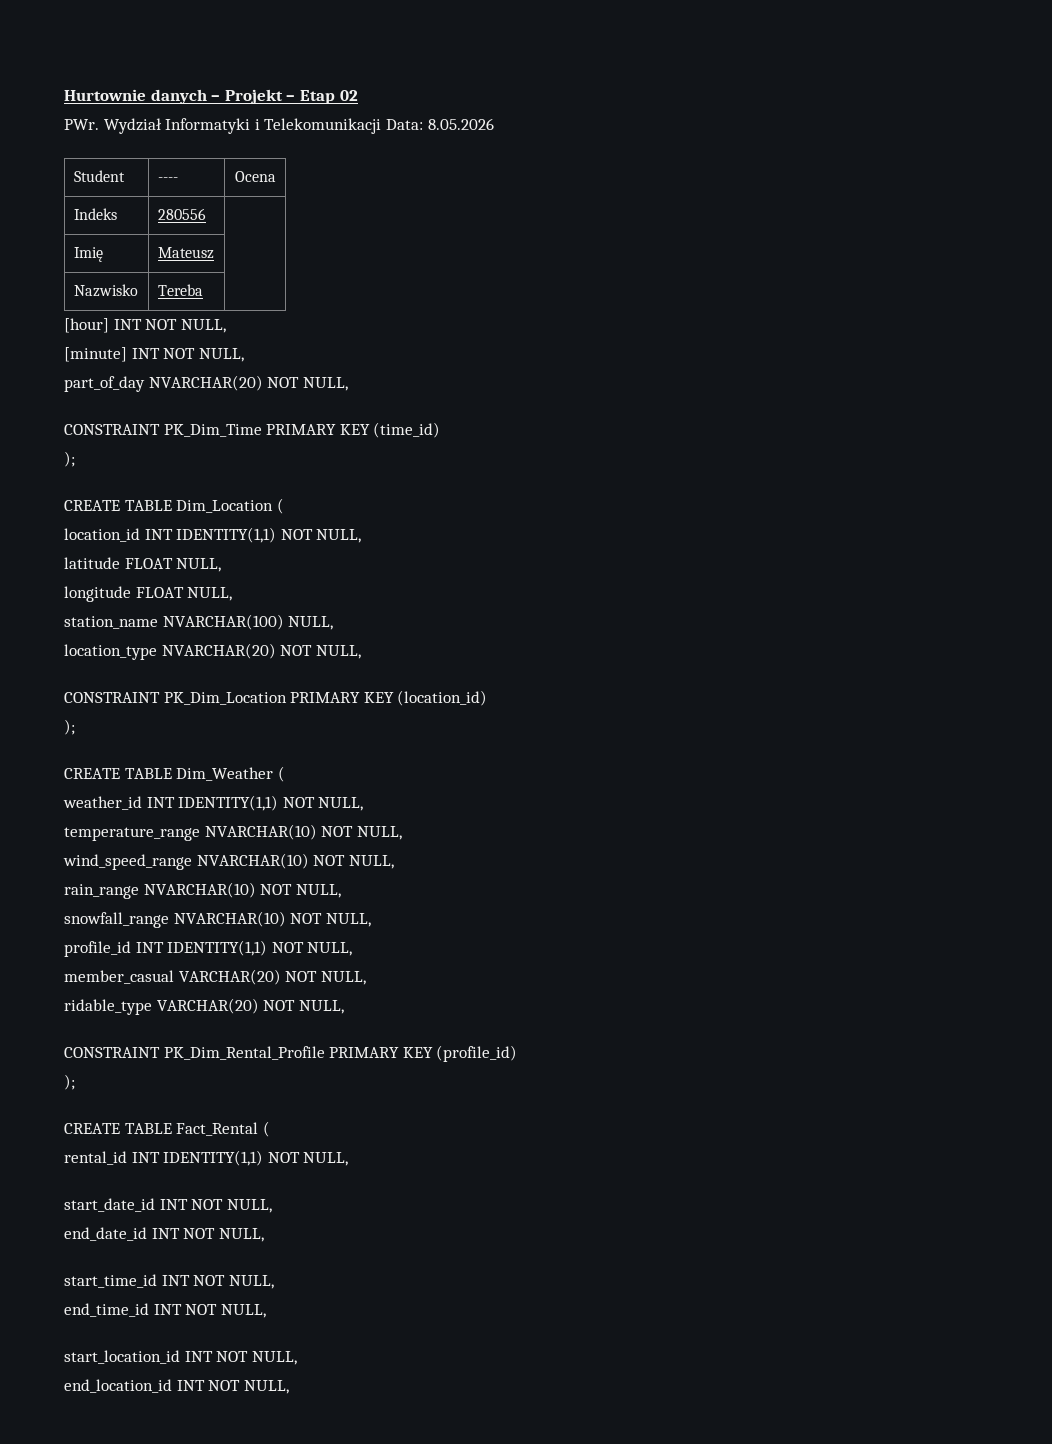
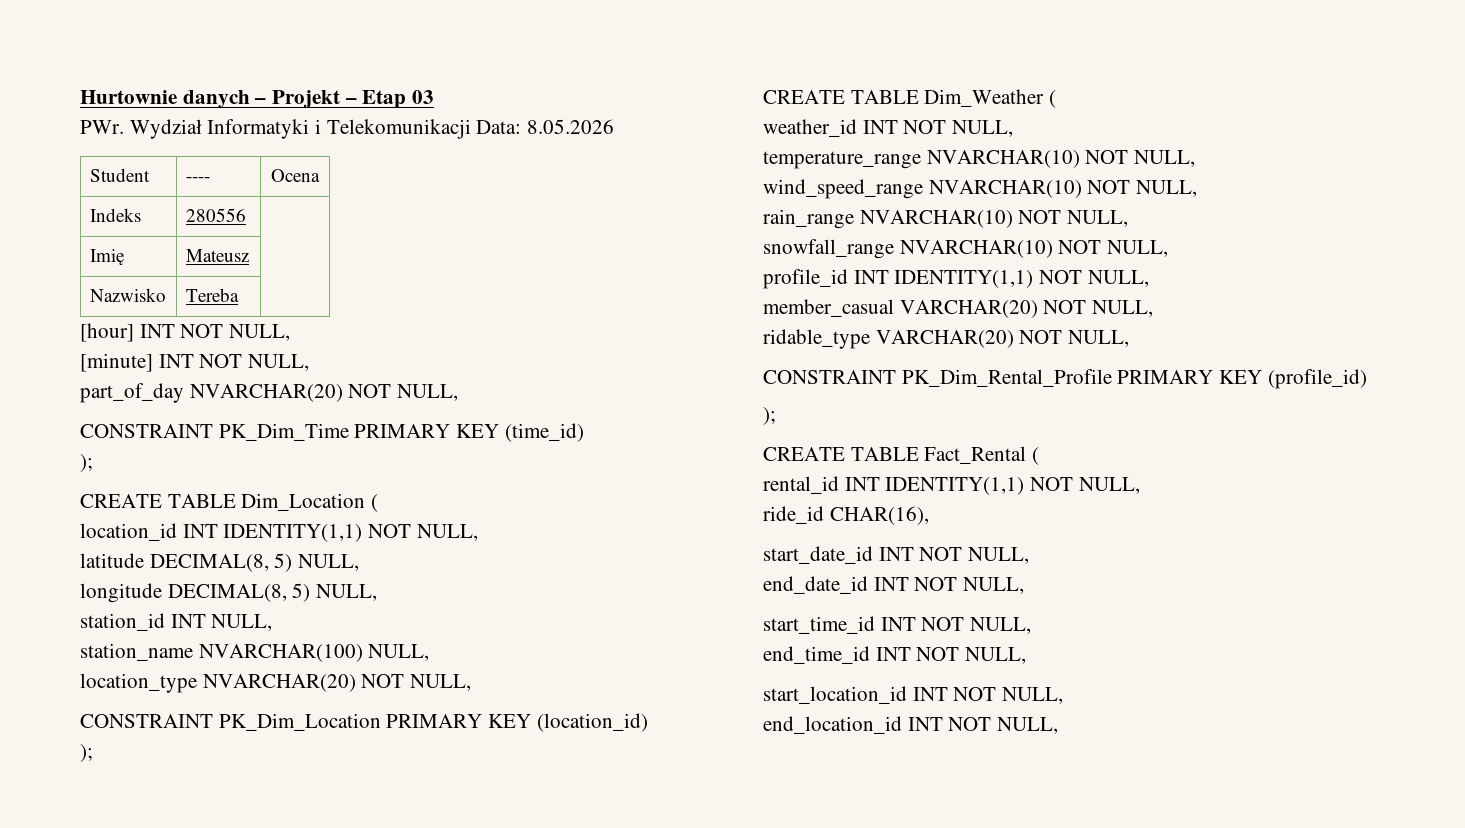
- Hurtownie danych – Projekt – Etap 02
+ Hurtownie danych – Projekt – Etap 03
- latitude FLOAT NULL,
+ latitude DECIMAL(8, 5) NULL,
- longitude FLOAT NULL,
+ longitude DECIMAL(8, 5) NULL,
+ station_id INT NULL,
- weather_id INT IDENTITY(1,1) NOT NULL,
+ weather_id INT NOT NULL,
+ ride_id CHAR(16),

